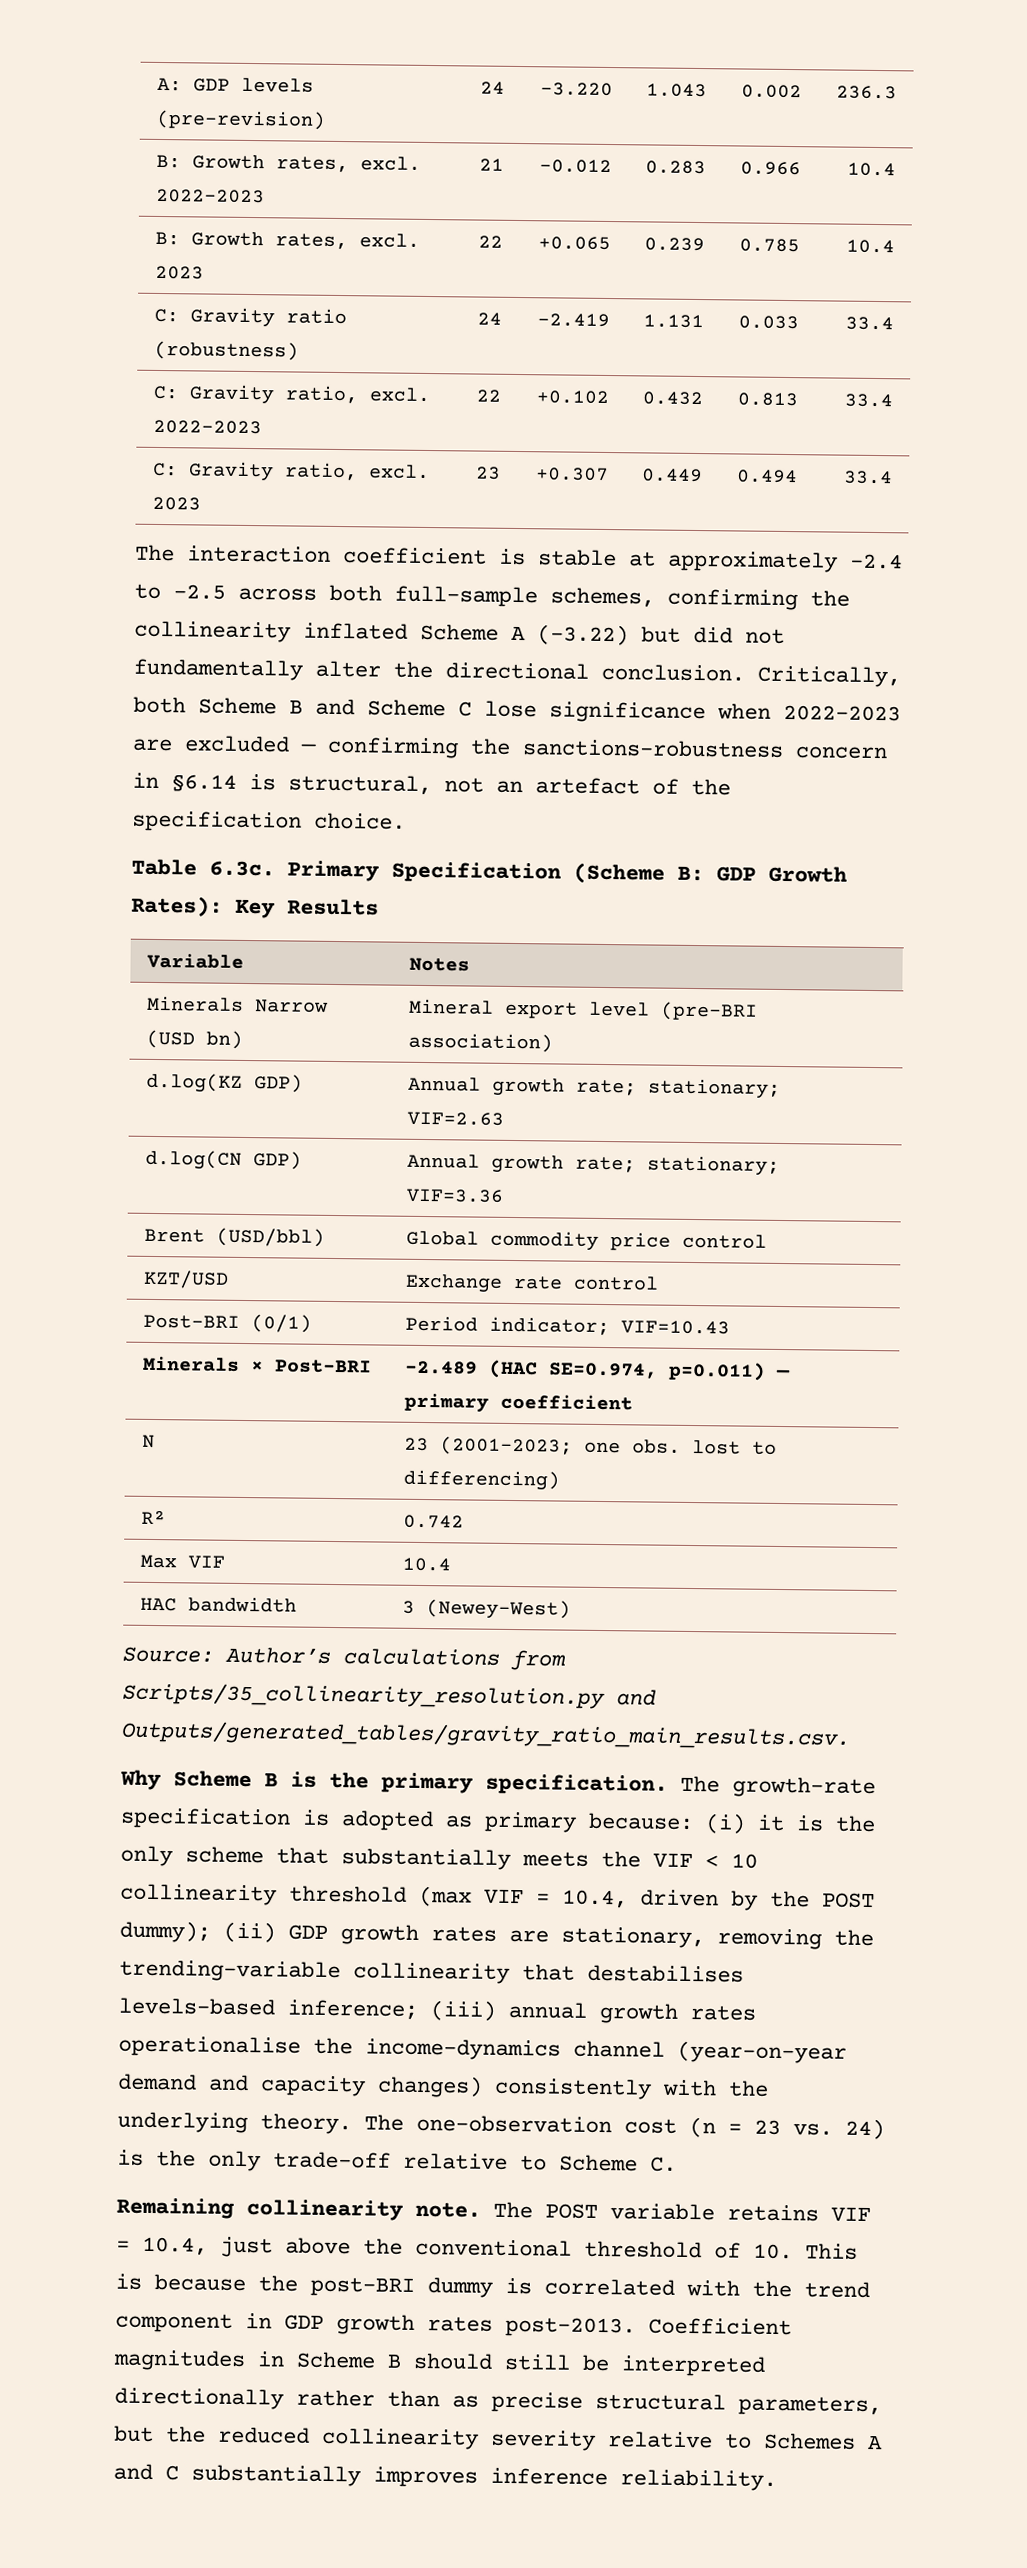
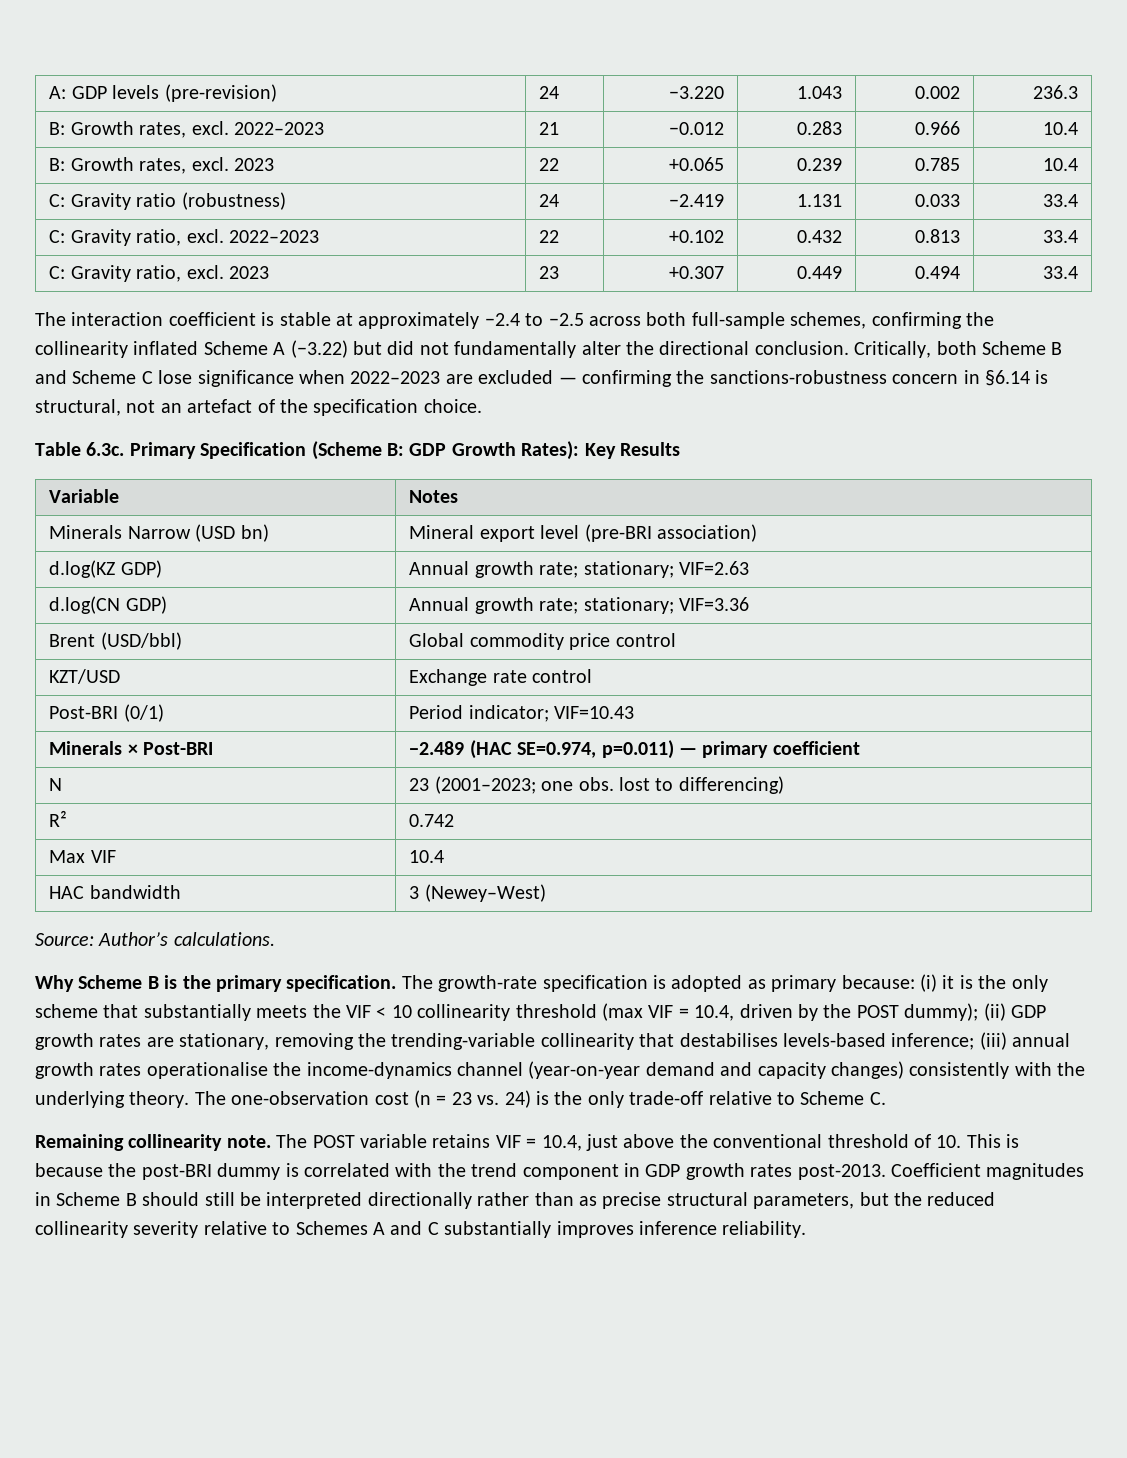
- Source: Author’s calculations from Scripts/35_collinearity_resolution.py and Outputs/generated_tables/gravity_ratio_main_results.csv.
+ Source: Author’s calculations.

